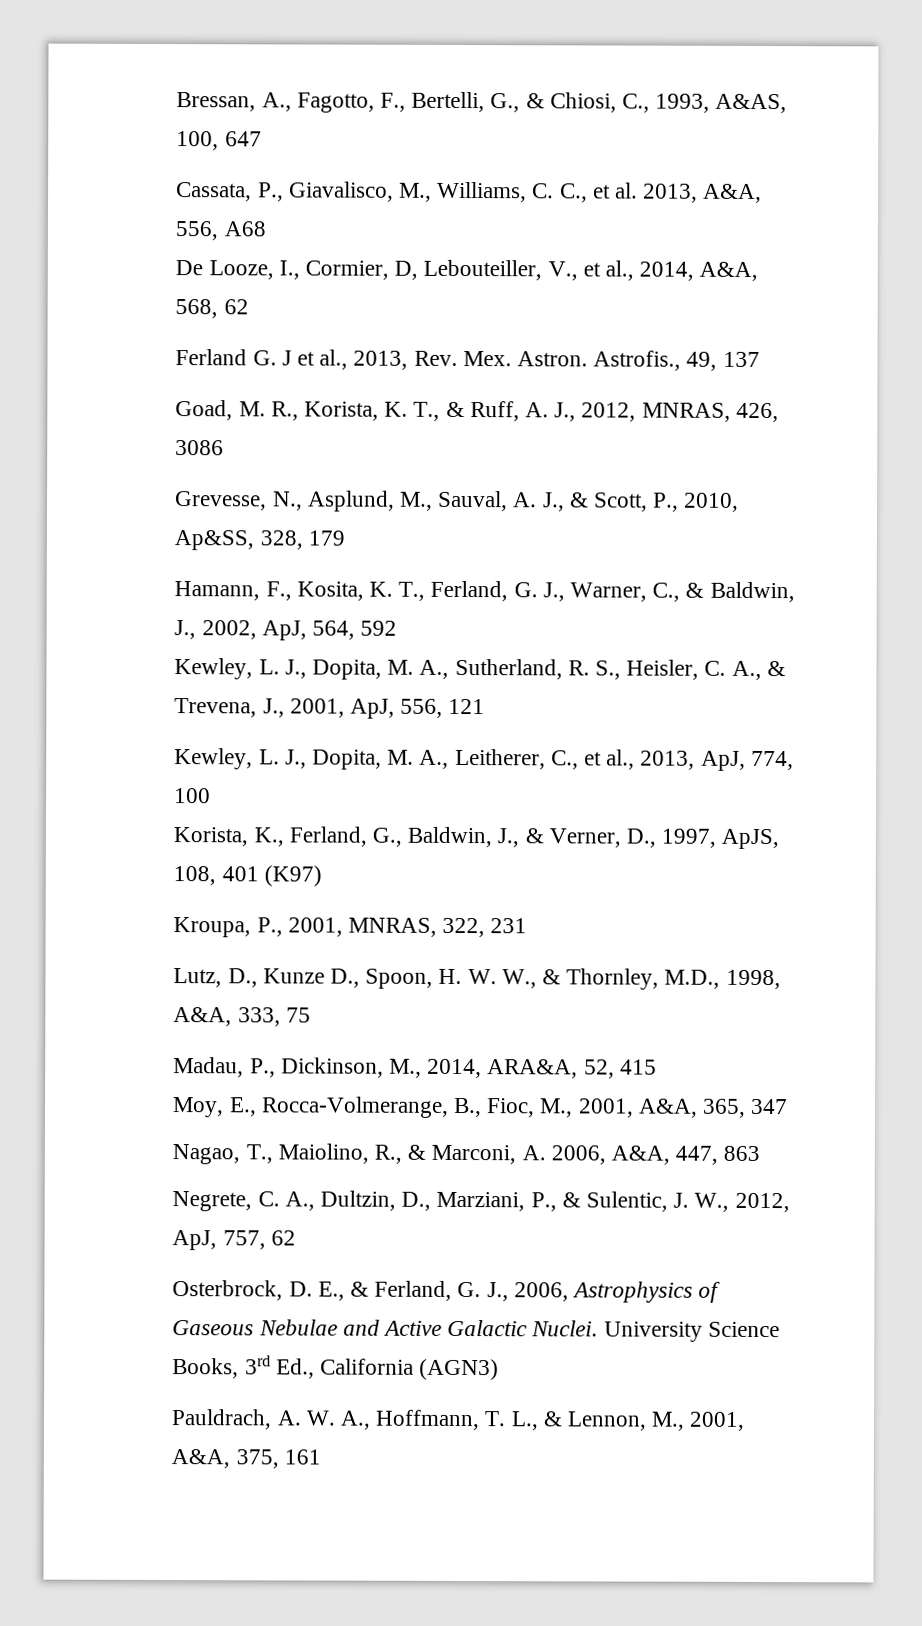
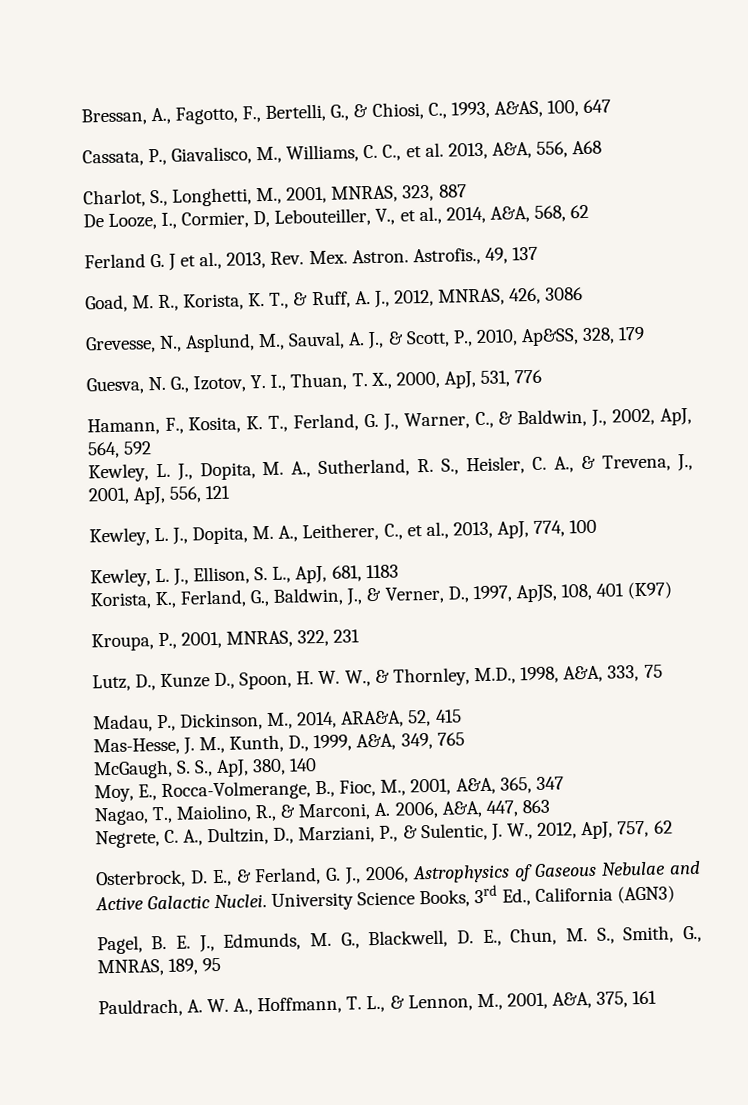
+ Charlot, S., Longhetti, M., 2001, MNRAS, 323, 887
+ Guesva, N. G., Izotov, Y. I., Thuan, T. X., 2000, ApJ, 531, 776
+ Kewley, L. J., Ellison, S. L., ApJ, 681, 1183
+ Mas-Hesse, J. M., Kunth, D., 1999, A&A, 349, 765
+ McGaugh, S. S., ApJ, 380, 140
+ Pagel, B. E. J., Edmunds, M. G., Blackwell, D. E., Chun, M. S., Smith, G., MNRAS, 189, 95

